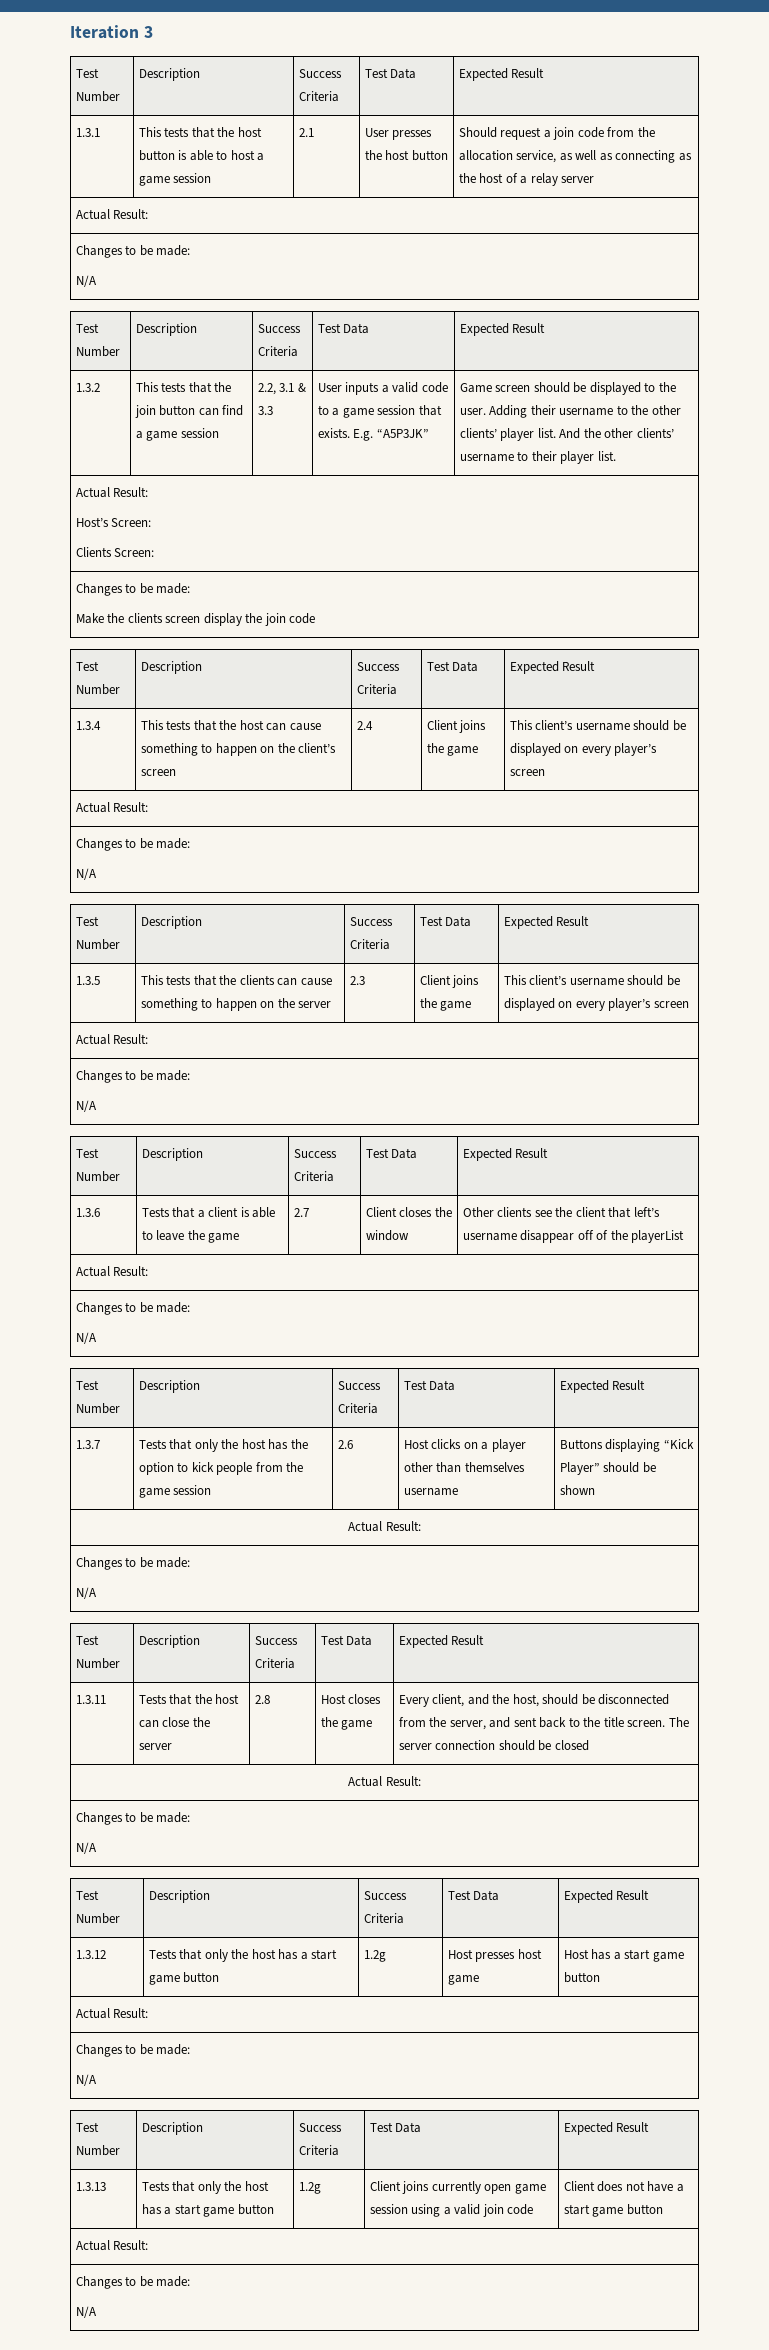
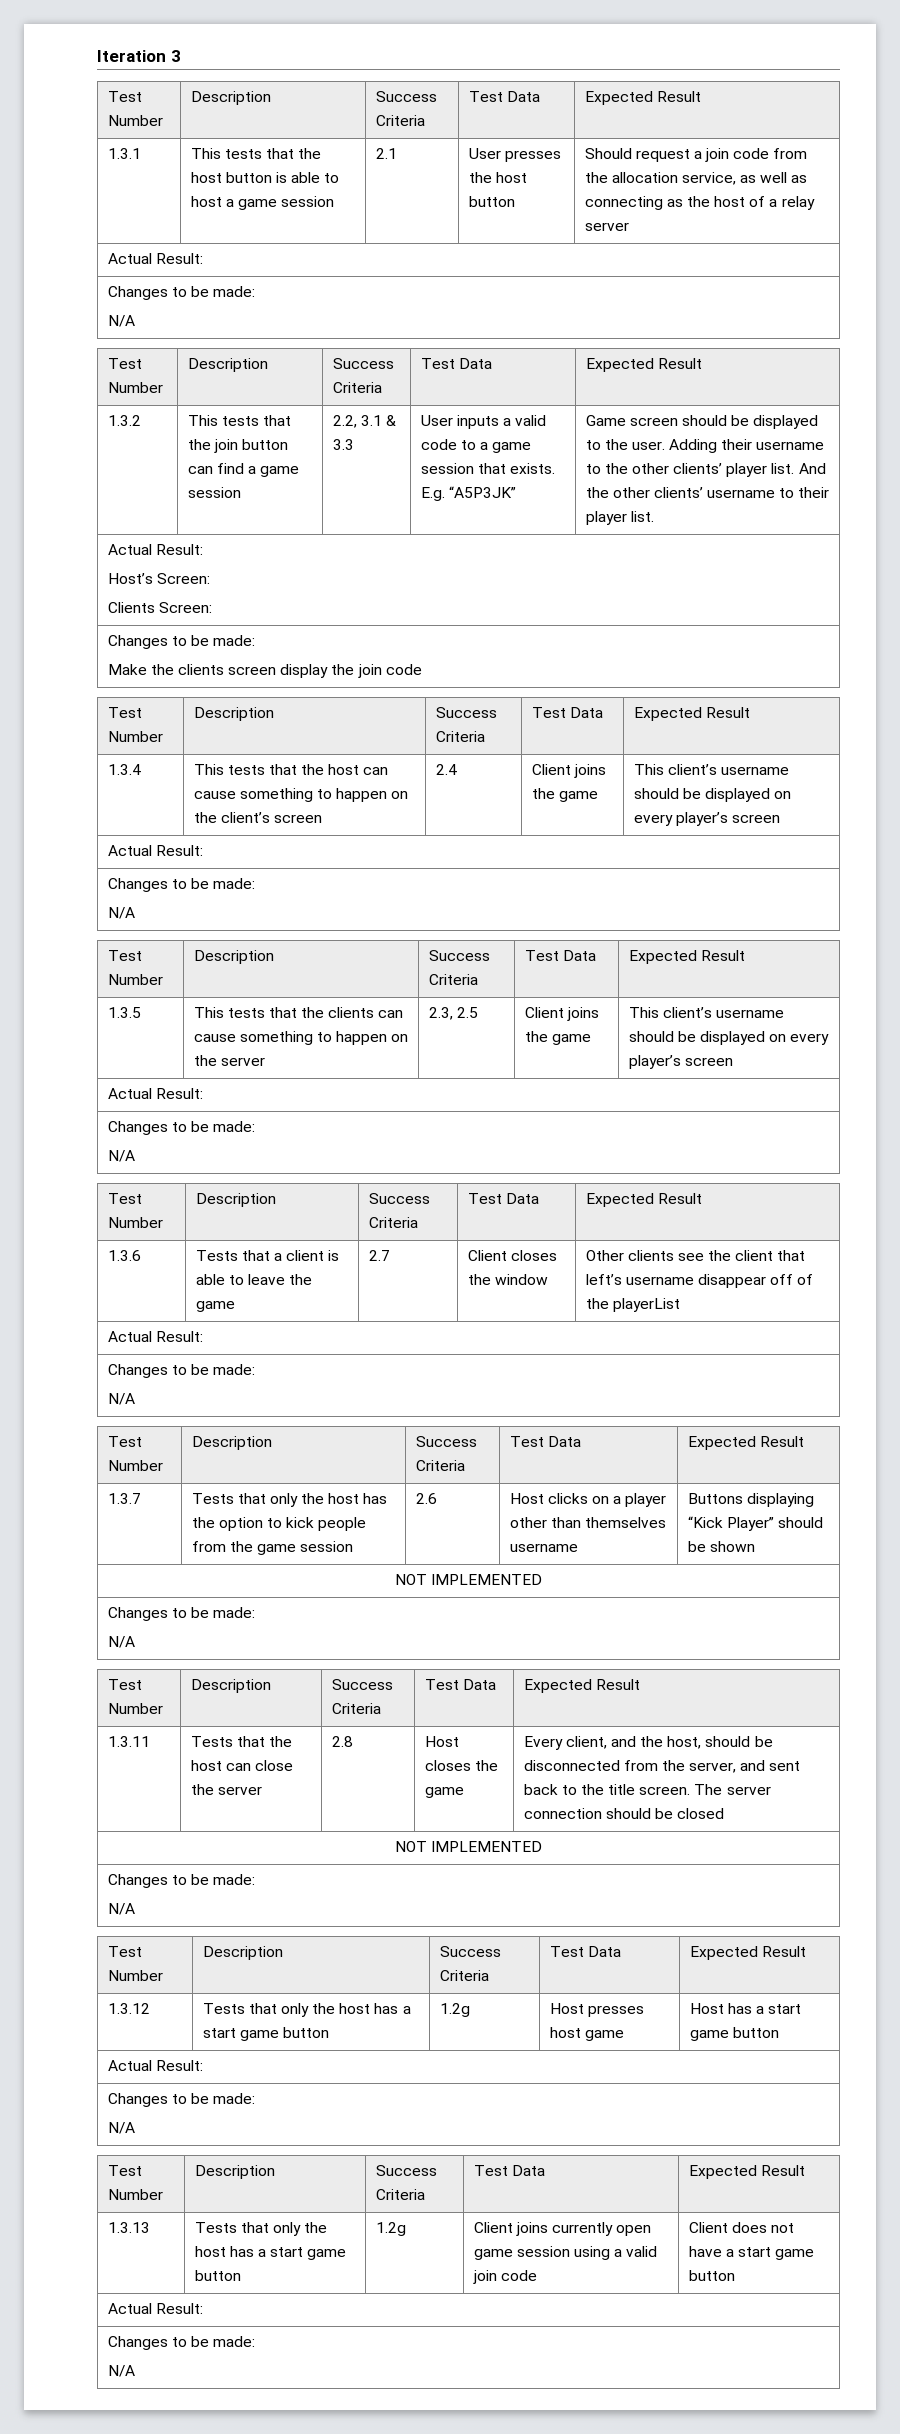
- 1.3.5 | This tests that the clients can cause something to happen on the server | 2.3 | Client joins the game | This client’s username should be displayed on every player’s screen
+ 1.3.5 | This tests that the clients can cause something to happen on the server | 2.3, 2.5 | Client joins the game | This client’s username should be displayed on every player’s screen
  1.3.7 | Tests that only the host has the option to kick people from the game session | 2.6 | Host clicks on a player other than themselves username | Buttons displaying “Kick Player” should be shown
- Actual Result:
+ NOT IMPLEMENTED
  1.3.11 | Tests that the host can close the server | 2.8 | Host closes the game | Every client, and the host, should be disconnected from the server, and sent back to the title screen. The server connection should be closed
- Actual Result:
+ NOT IMPLEMENTED

